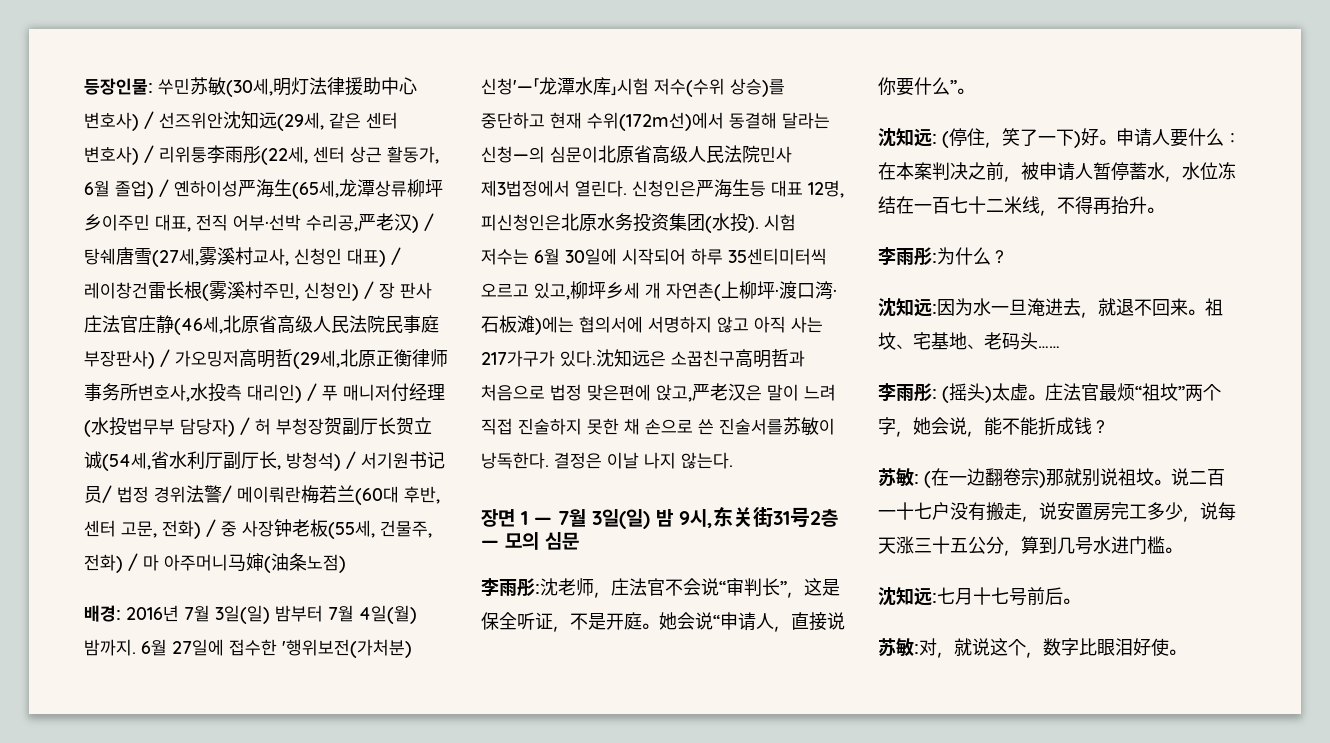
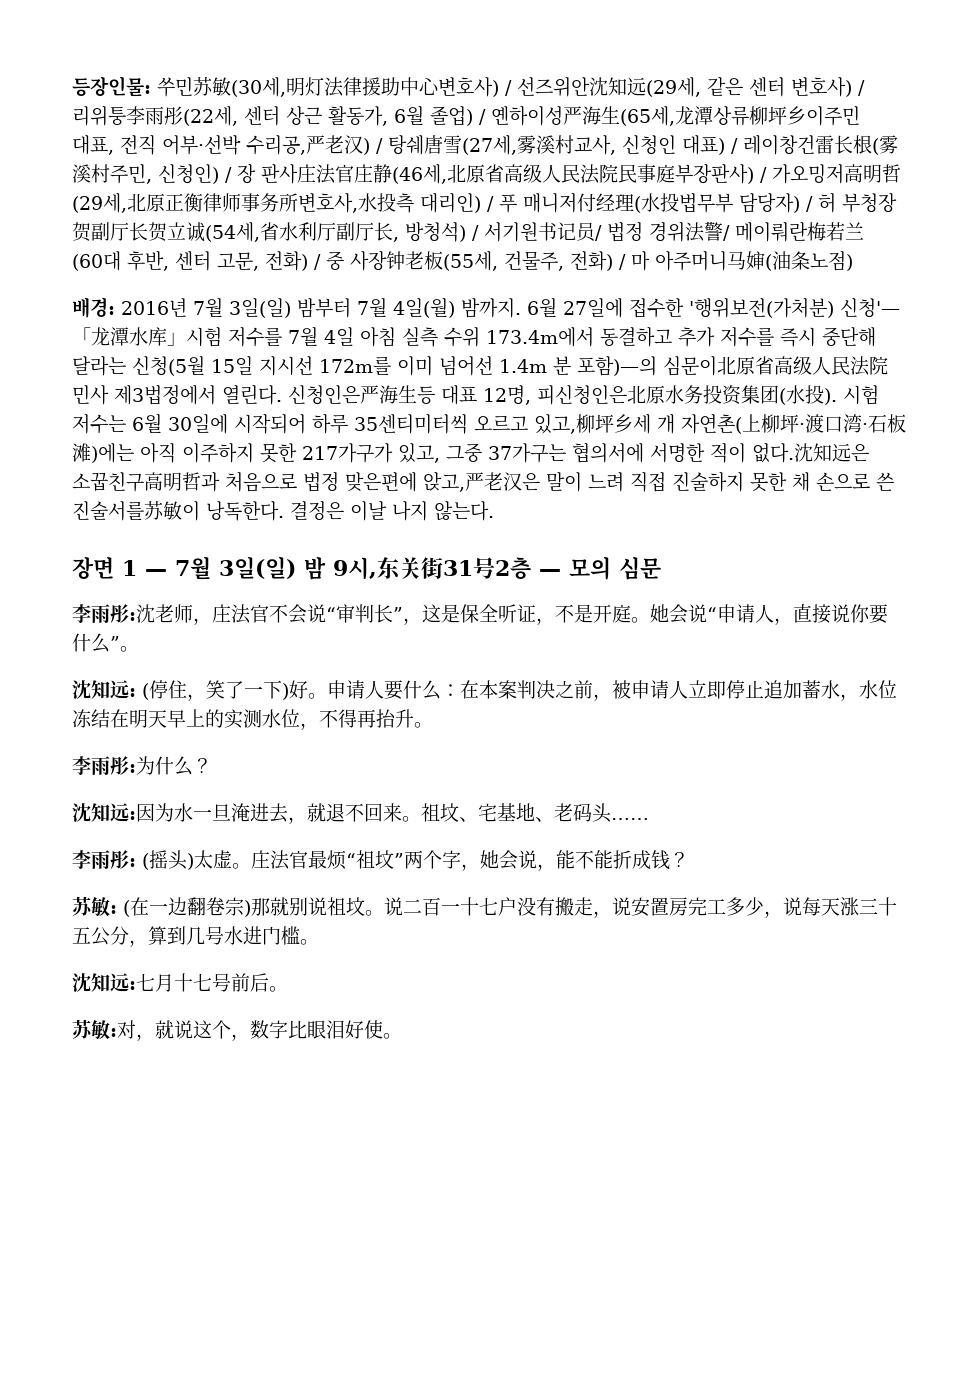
- 6월 27일에 접수한 '행위보전(가처분) 신청'—「龙潭水库」시험 저수(수위 상승)를 중단하고 현재 수위(172m선)에서 동결해 달라는 신청—의 심문이北原省高级人民法院민사 제3법정에서 열린다.
+ 6월 27일에 접수한 '행위보전(가처분) 신청'—「龙潭水库」시험 저수를 7월 4일 아침 실측 수위 173.4m에서 동결하고 추가 저수를 즉시 중단해 달라는 신청(5월 15일 지시선 172m를 이미 넘어선 1.4m 분 포함)—의 심문이北原省高级人民法院민사 제3법정에서 열린다.
- 시험 저수는 6월 30일에 시작되어 하루 35센티미터씩 오르고 있고,柳坪乡세 개 자연촌(上柳坪·渡口湾·石板滩)에는 협의서에 서명하지 않고 아직 사는 217가구가 있다.
+ 시험 저수는 6월 30일에 시작되어 하루 35센티미터씩 오르고 있고,柳坪乡세 개 자연촌(上柳坪·渡口湾·石板滩)에는 아직 이주하지 못한 217가구가 있고, 그중 37가구는 협의서에 서명한 적이 없다.
- 申请人要什么：在本案判决之前，被申请人暂停蓄水，水位冻结在一百七十二米线，不得再抬升。
+ 申请人要什么：在本案判决之前，被申请人立即停止追加蓄水，水位冻结在明天早上的实测水位，不得再抬升。

